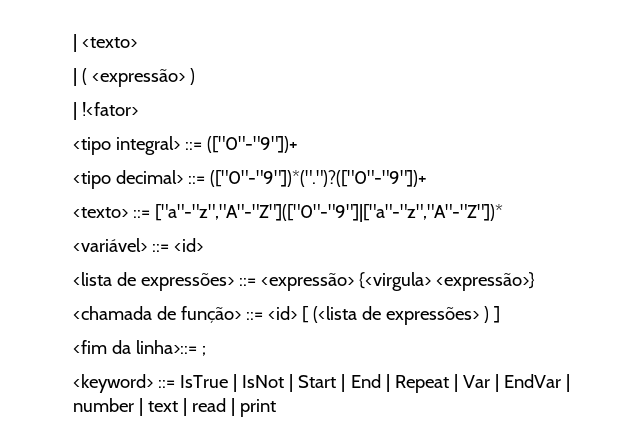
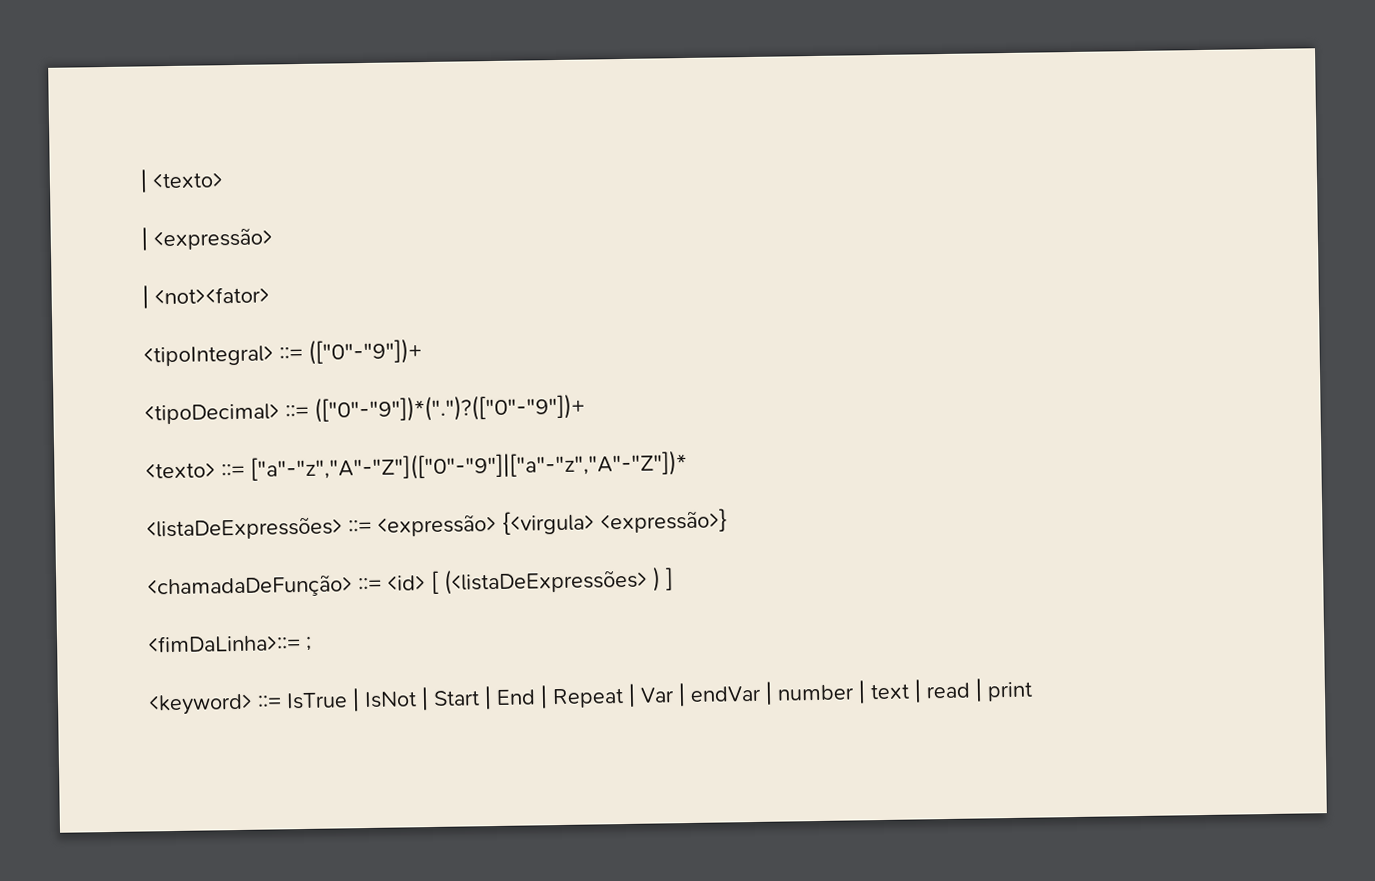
- | ( <expressão> )
- | !<fator>
- <tipo integral> ::= (["0"-"9"])+
+ | <expressão>
+ | <not><fator>
+ <tipoIntegral> ::= (["0"-"9"])+
- <tipo decimal> ::= (["0"-"9"])*(".")?(["0"-"9"])+
+ <tipoDecimal> ::= (["0"-"9"])*(".")?(["0"-"9"])+
- <variável> ::= <id>
- <lista de expressões> ::= <expressão> {<virgula> <expressão>}
- <chamada de função> ::= <id> [ (<lista de expressões> ) ]
+ <listaDeExpressões> ::= <expressão> {<virgula> <expressão>}
+ <chamadaDeFunção> ::= <id> [ (<listaDeExpressões> ) ]
- <fim da linha>::= ;
+ <fimDaLinha>::= ;
- <keyword> ::= IsTrue | IsNot | Start | End | Repeat | Var | EndVar | number | text | read | print
+ <keyword> ::= IsTrue | IsNot | Start | End | Repeat | Var | endVar | number | text | read | print

